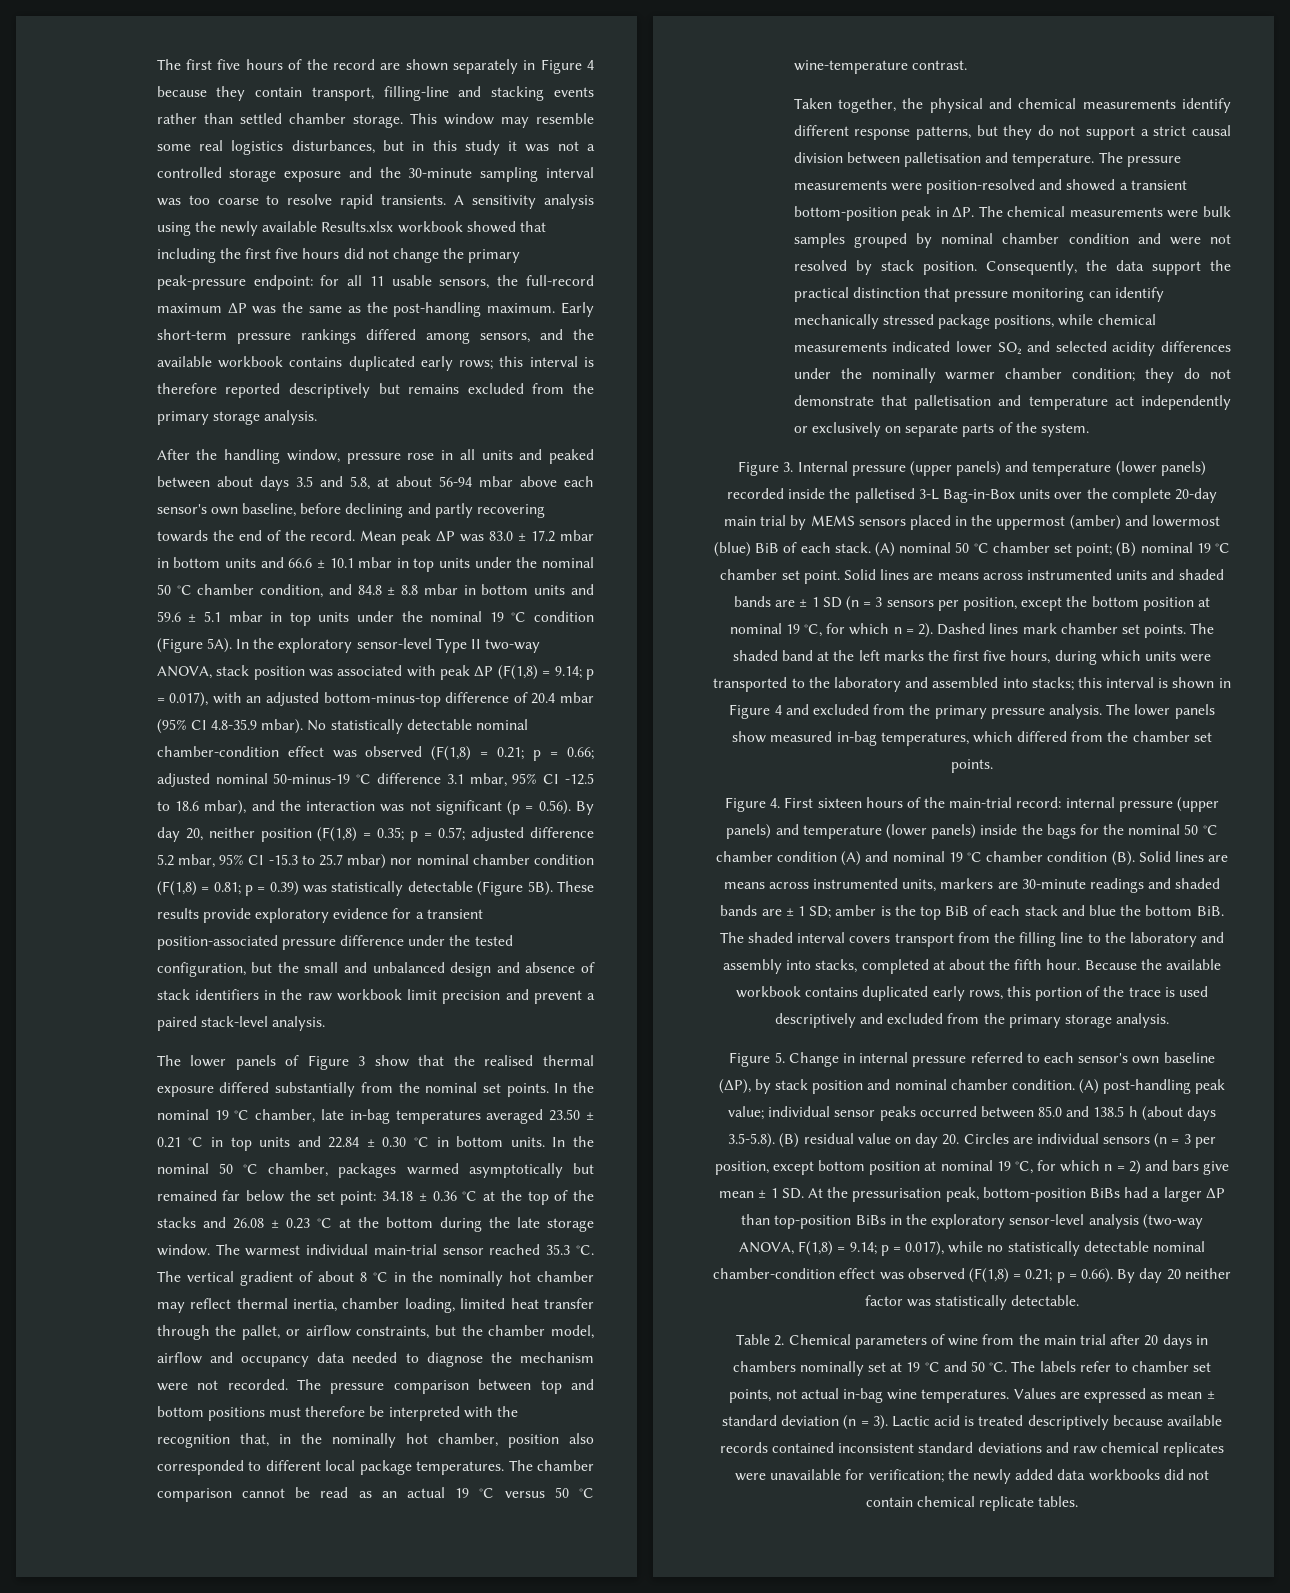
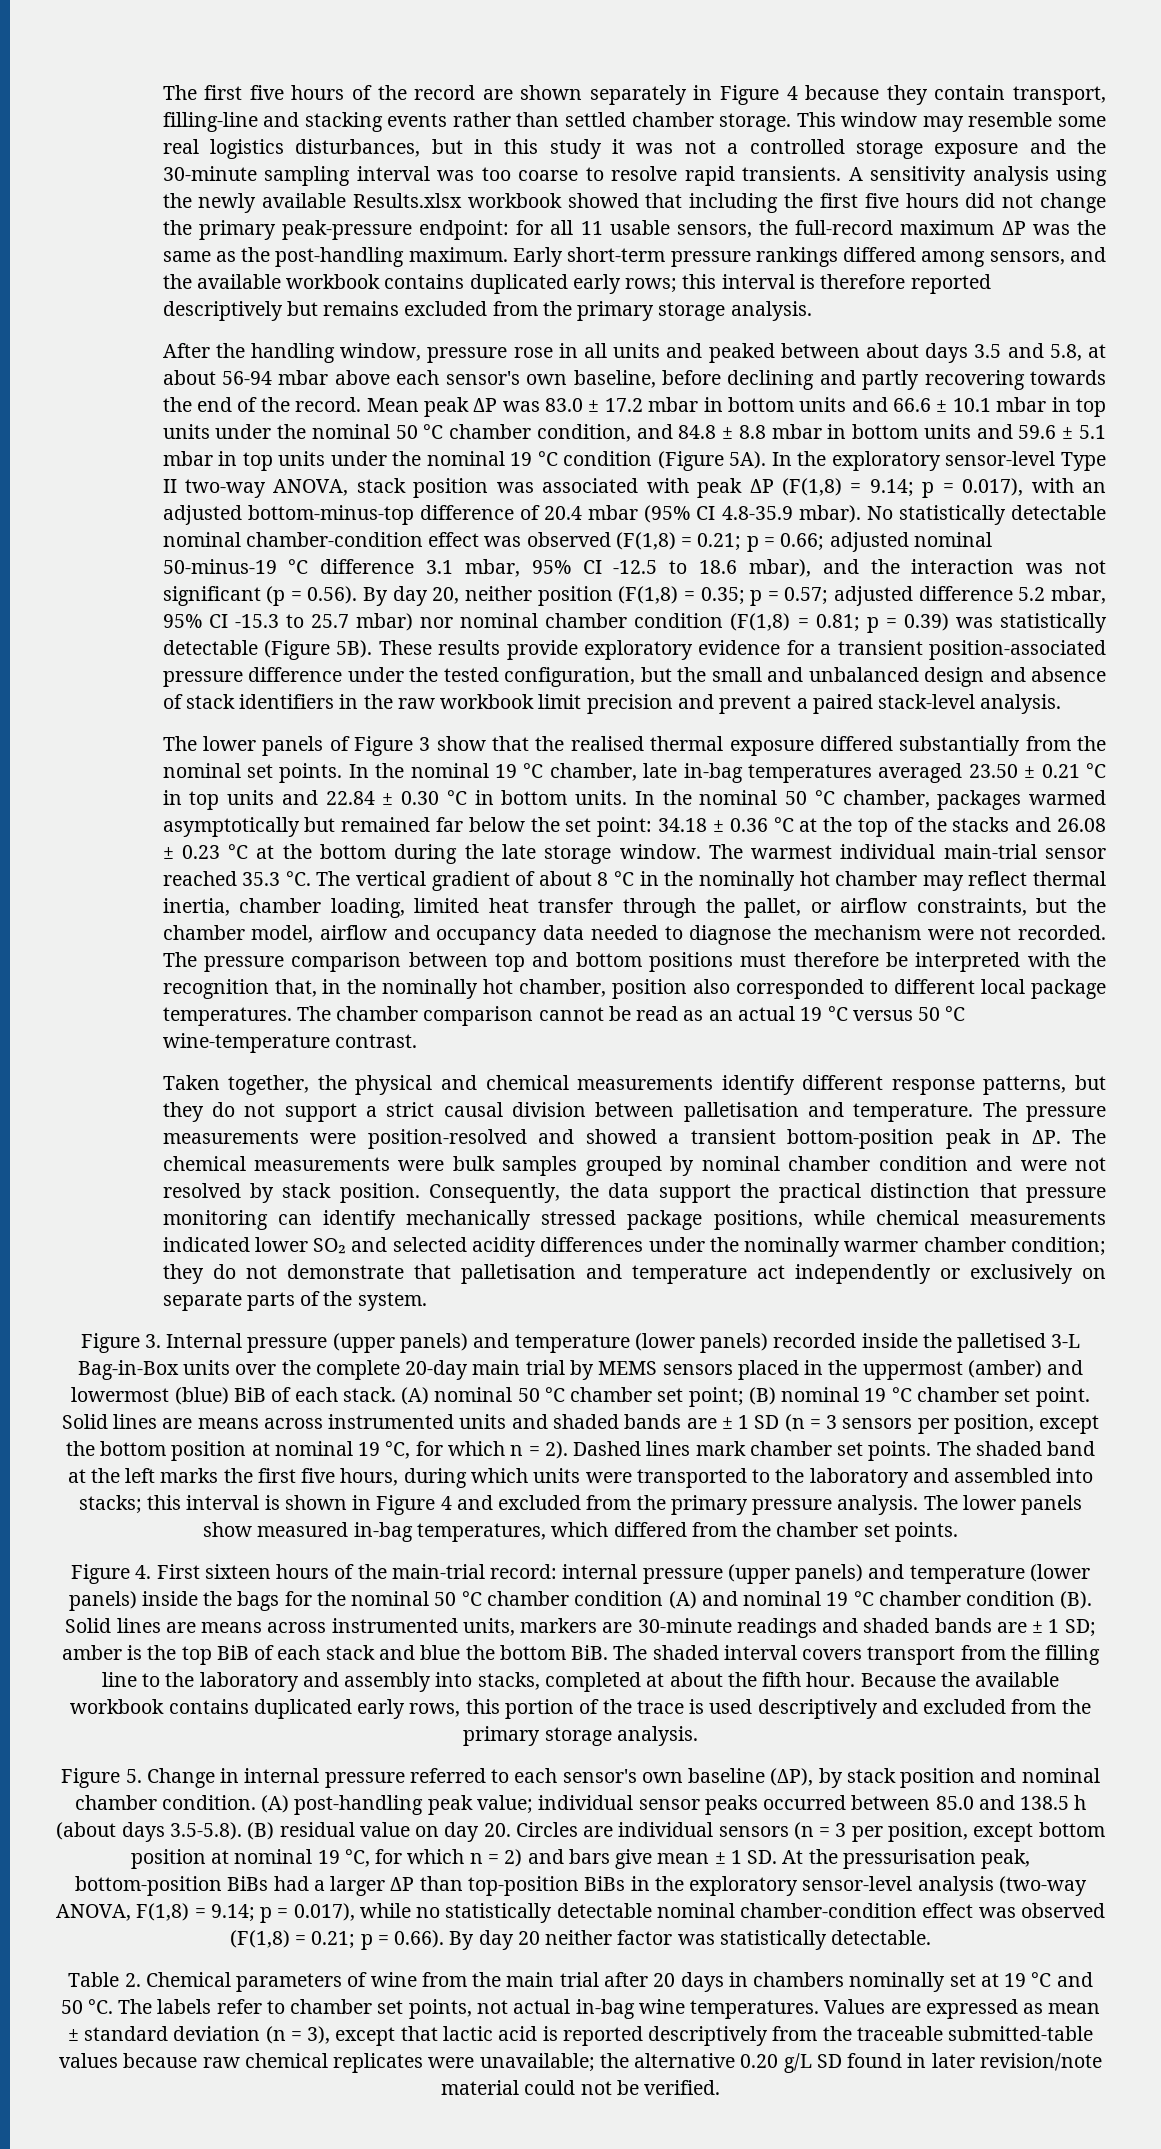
- Values are expressed as mean ± standard deviation (n = 3). Lactic acid is treated descriptively because available records contained inconsistent standard deviations and raw chemical replicates were unavailable for verification; the newly added data workbooks did not contain chemical replicate tables.
+ Values are expressed as mean ± standard deviation (n = 3), except that lactic acid is reported descriptively from the traceable submitted-table values because raw chemical replicates were unavailable; the alternative 0.20 g/L SD found in later revision/note material could not be verified.

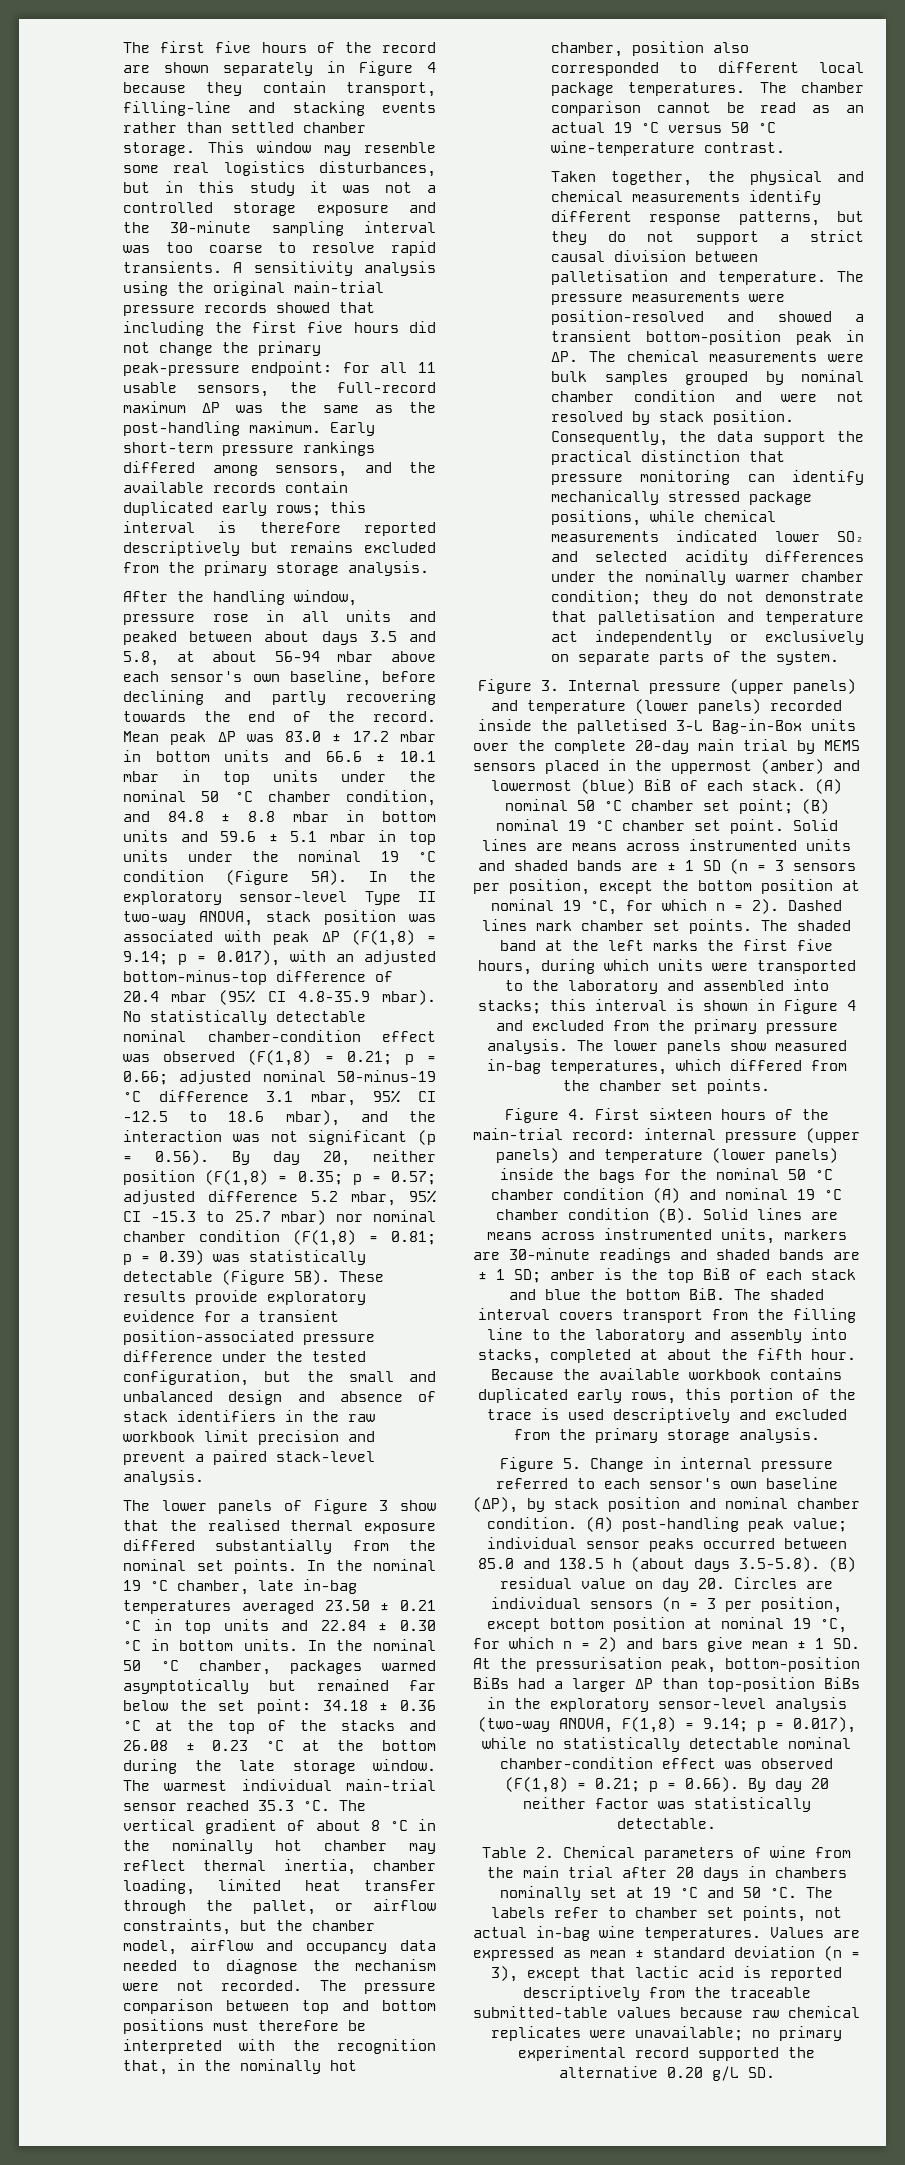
- A sensitivity analysis using the newly available Results.xlsx workbook showed that including the first five hours did not change the primary peak-pressure endpoint: for all 11 usable sensors, the full-record maximum ΔP was the same as the post-handling maximum.
+ A sensitivity analysis using the original main-trial pressure records showed that including the first five hours did not change the primary peak-pressure endpoint: for all 11 usable sensors, the full-record maximum ΔP was the same as the post-handling maximum.
- Early short-term pressure rankings differed among sensors, and the available workbook contains duplicated early rows; this interval is therefore reported descriptively but remains excluded from the primary storage analysis.
+ Early short-term pressure rankings differed among sensors, and the available records contain duplicated early rows; this interval is therefore reported descriptively but remains excluded from the primary storage analysis.
- Values are expressed as mean ± standard deviation (n = 3), except that lactic acid is reported descriptively from the traceable submitted-table values because raw chemical replicates were unavailable; the alternative 0.20 g/L SD found in later revision/note material could not be verified.
+ Values are expressed as mean ± standard deviation (n = 3), except that lactic acid is reported descriptively from the traceable submitted-table values because raw chemical replicates were unavailable; no primary experimental record supported the alternative 0.20 g/L SD.

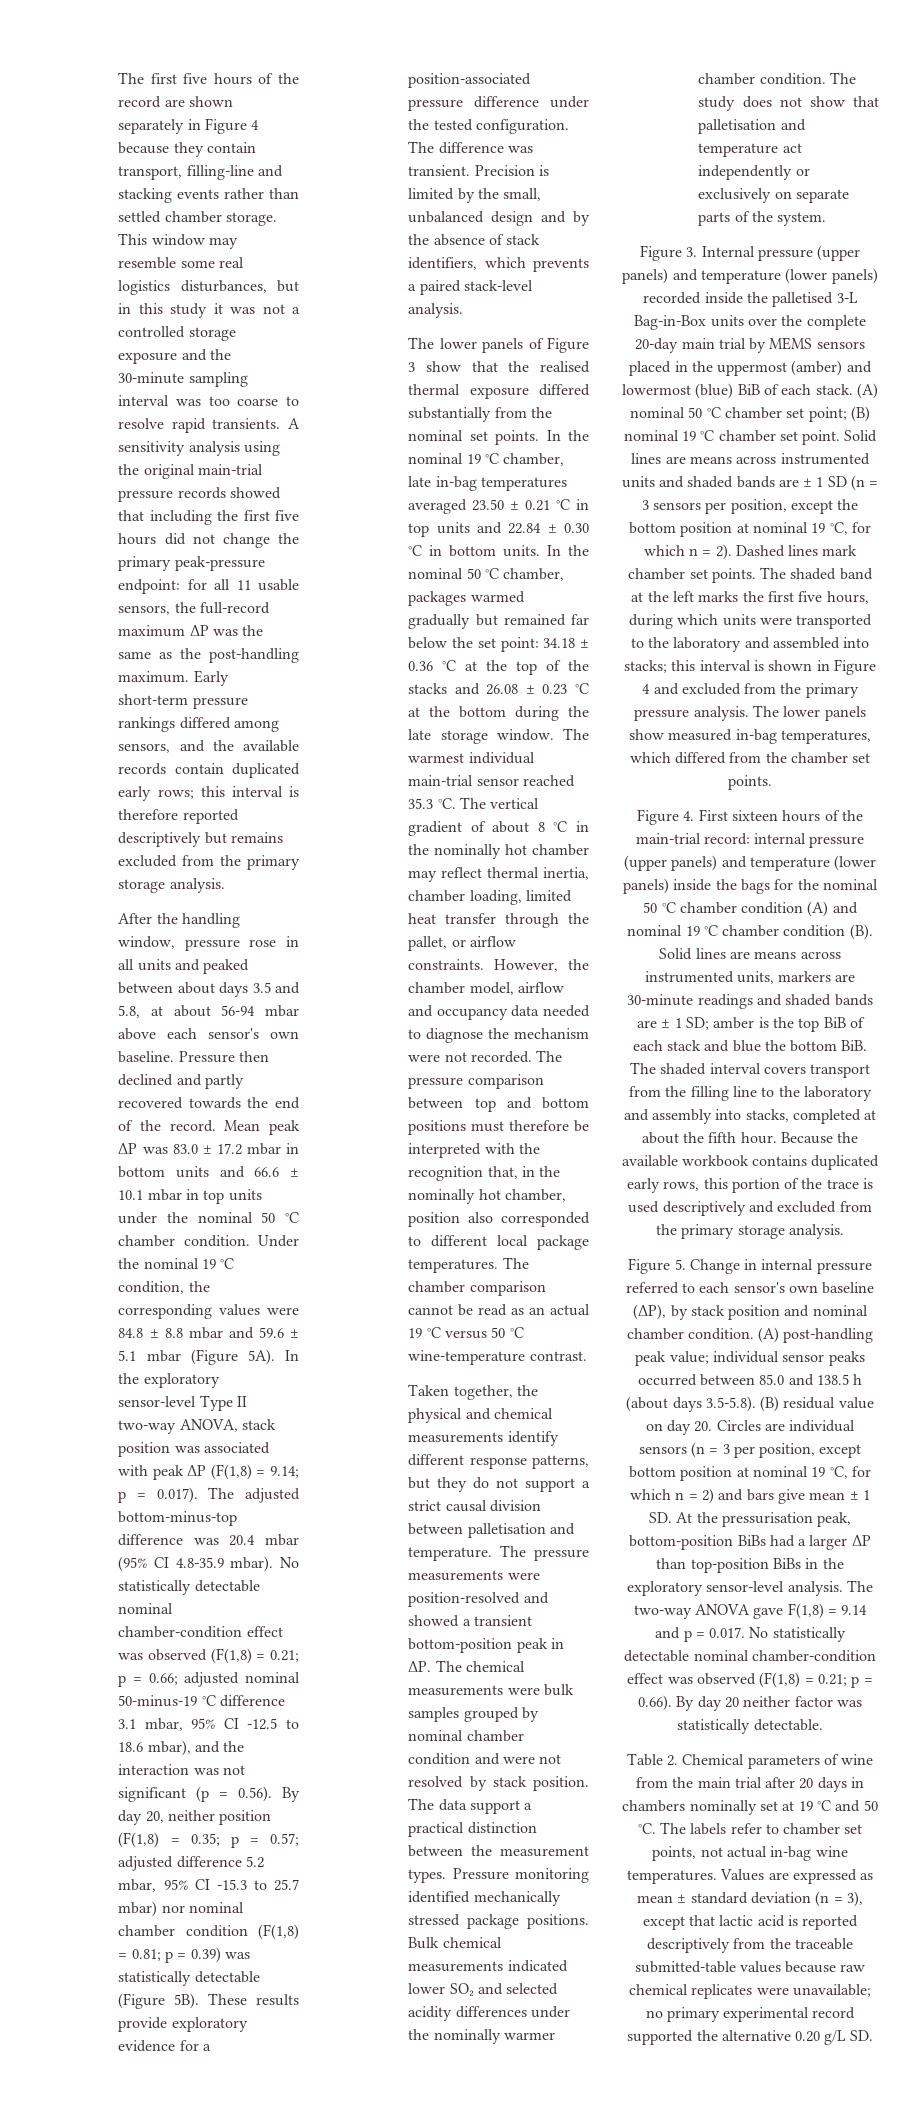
- After the handling window, pressure rose in all units and peaked between about days 3.5 and 5.8, at about 56-94 mbar above each sensor's own baseline, before declining and partly recovering towards the end of the record.
+ After the handling window, pressure rose in all units and peaked between about days 3.5 and 5.8, at about 56-94 mbar above each sensor's own baseline. Pressure then declined and partly recovered towards the end of the record.
- Mean peak ΔP was 83.0 ± 17.2 mbar in bottom units and 66.6 ± 10.1 mbar in top units under the nominal 50 °C chamber condition, and 84.8 ± 8.8 mbar in bottom units and 59.6 ± 5.1 mbar in top units under the nominal 19 °C condition (Figure 5A).
+ Mean peak ΔP was 83.0 ± 17.2 mbar in bottom units and 66.6 ± 10.1 mbar in top units under the nominal 50 °C chamber condition. Under the nominal 19 °C condition, the corresponding values were 84.8 ± 8.8 mbar and 59.6 ± 5.1 mbar (Figure 5A).
- In the exploratory sensor-level Type II two-way ANOVA, stack position was associated with peak ΔP (F(1,8) = 9.14; p = 0.017), with an adjusted bottom-minus-top difference of 20.4 mbar (95% CI 4.8-35.9 mbar).
+ In the exploratory sensor-level Type II two-way ANOVA, stack position was associated with peak ΔP (F(1,8) = 9.14; p = 0.017). The adjusted bottom-minus-top difference was 20.4 mbar (95% CI 4.8-35.9 mbar).
- These results provide exploratory evidence for a transient position-associated pressure difference under the tested configuration, but the small and unbalanced design and absence of stack identifiers in the raw workbook limit precision and prevent a paired stack-level analysis.
+ These results provide exploratory evidence for a position-associated pressure difference under the tested configuration. The difference was transient. Precision is limited by the small, unbalanced design and by the absence of stack identifiers, which prevents a paired stack-level analysis.
- In the nominal 50 °C chamber, packages warmed asymptotically but remained far below the set point: 34.18 ± 0.36 °C at the top of the stacks and 26.08 ± 0.23 °C at the bottom during the late storage window.
+ In the nominal 50 °C chamber, packages warmed gradually but remained far below the set point: 34.18 ± 0.36 °C at the top of the stacks and 26.08 ± 0.23 °C at the bottom during the late storage window.
- The vertical gradient of about 8 °C in the nominally hot chamber may reflect thermal inertia, chamber loading, limited heat transfer through the pallet, or airflow constraints, but the chamber model, airflow and occupancy data needed to diagnose the mechanism were not recorded.
+ The vertical gradient of about 8 °C in the nominally hot chamber may reflect thermal inertia, chamber loading, limited heat transfer through the pallet, or airflow constraints. However, the chamber model, airflow and occupancy data needed to diagnose the mechanism were not recorded.
- Consequently, the data support the practical distinction that pressure monitoring can identify mechanically stressed package positions, while chemical measurements indicated lower SO₂ and selected acidity differences under the nominally warmer chamber condition; they do not demonstrate that palletisation and temperature act independently or exclusively on separate parts of the system.
+ The data support a practical distinction between the measurement types. Pressure monitoring identified mechanically stressed package positions. Bulk chemical measurements indicated lower SO₂ and selected acidity differences under the nominally warmer chamber condition. The study does not show that palletisation and temperature act independently or exclusively on separate parts of the system.
- individual sensor peaks occurred between 85.0 and 138.5 h (about days 3.5-5.8). (B) residual value on day 20. Circles are individual sensors (n = 3 per position, except bottom position at nominal 19 °C, for which n = 2) and bars give mean ± 1 SD. At the pressurisation peak, bottom-position BiBs had a larger ΔP than top-position BiBs in the exploratory sensor-level analysis (two-way ANOVA, F(1,8) = 9.14; p = 0.017), while no statistically detectable nominal chamber-condition effect was observed (F(1,8) = 0.21;
+ individual sensor peaks occurred between 85.0 and 138.5 h (about days 3.5-5.8). (B) residual value on day 20. Circles are individual sensors (n = 3 per position, except bottom position at nominal 19 °C, for which n = 2) and bars give mean ± 1 SD. At the pressurisation peak, bottom-position BiBs had a larger ΔP than top-position BiBs in the exploratory sensor-level analysis. The two-way ANOVA gave F(1,8) = 9.14 and p = 0.017. No statistically detectable nominal chamber-condition effect was observed (F(1,8) = 0.21;

